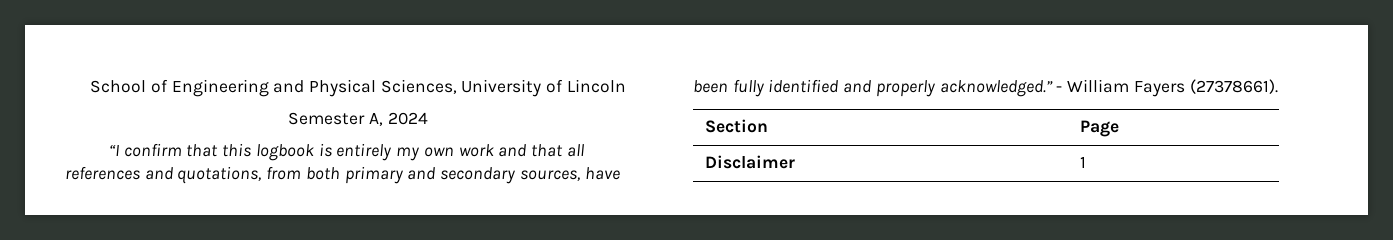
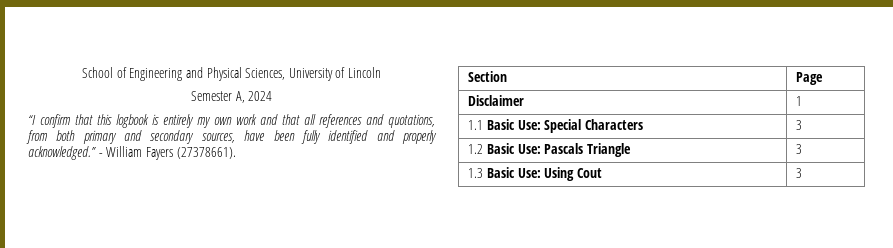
+ 1.1 Basic Use: Special Characters | 3
+ 1.2 Basic Use: Pascals Triangle | 3
+ 1.3 Basic Use: Using Cout | 3

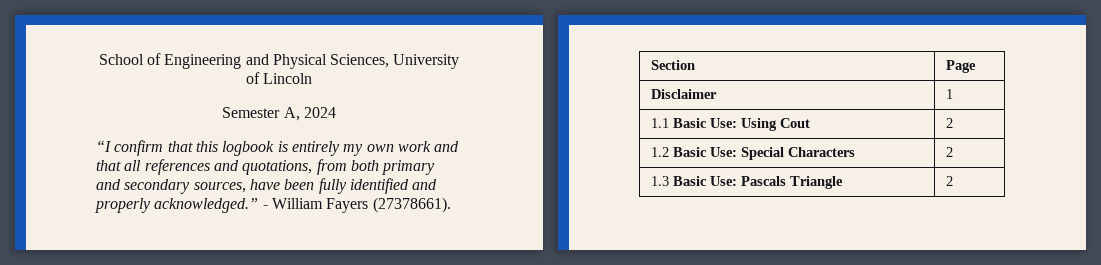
- 1.1 Basic Use: Special Characters | 3
- 1.2 Basic Use: Pascals Triangle | 3
- 1.3 Basic Use: Using Cout | 3
+ 1.1 Basic Use: Using Cout | 2
+ 1.2 Basic Use: Special Characters | 2
+ 1.3 Basic Use: Pascals Triangle | 2

